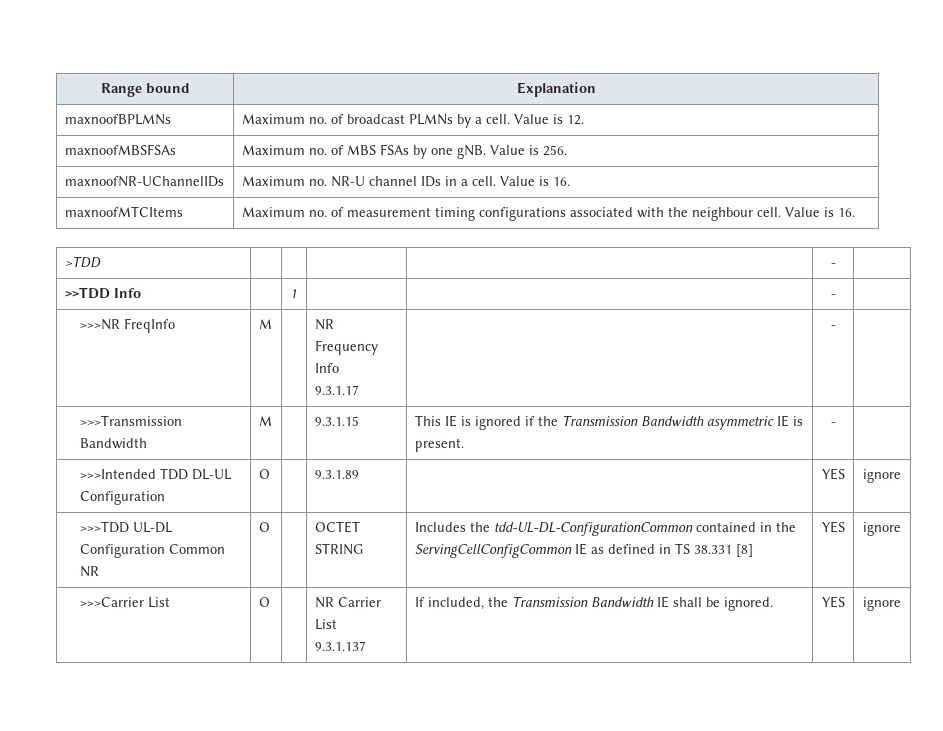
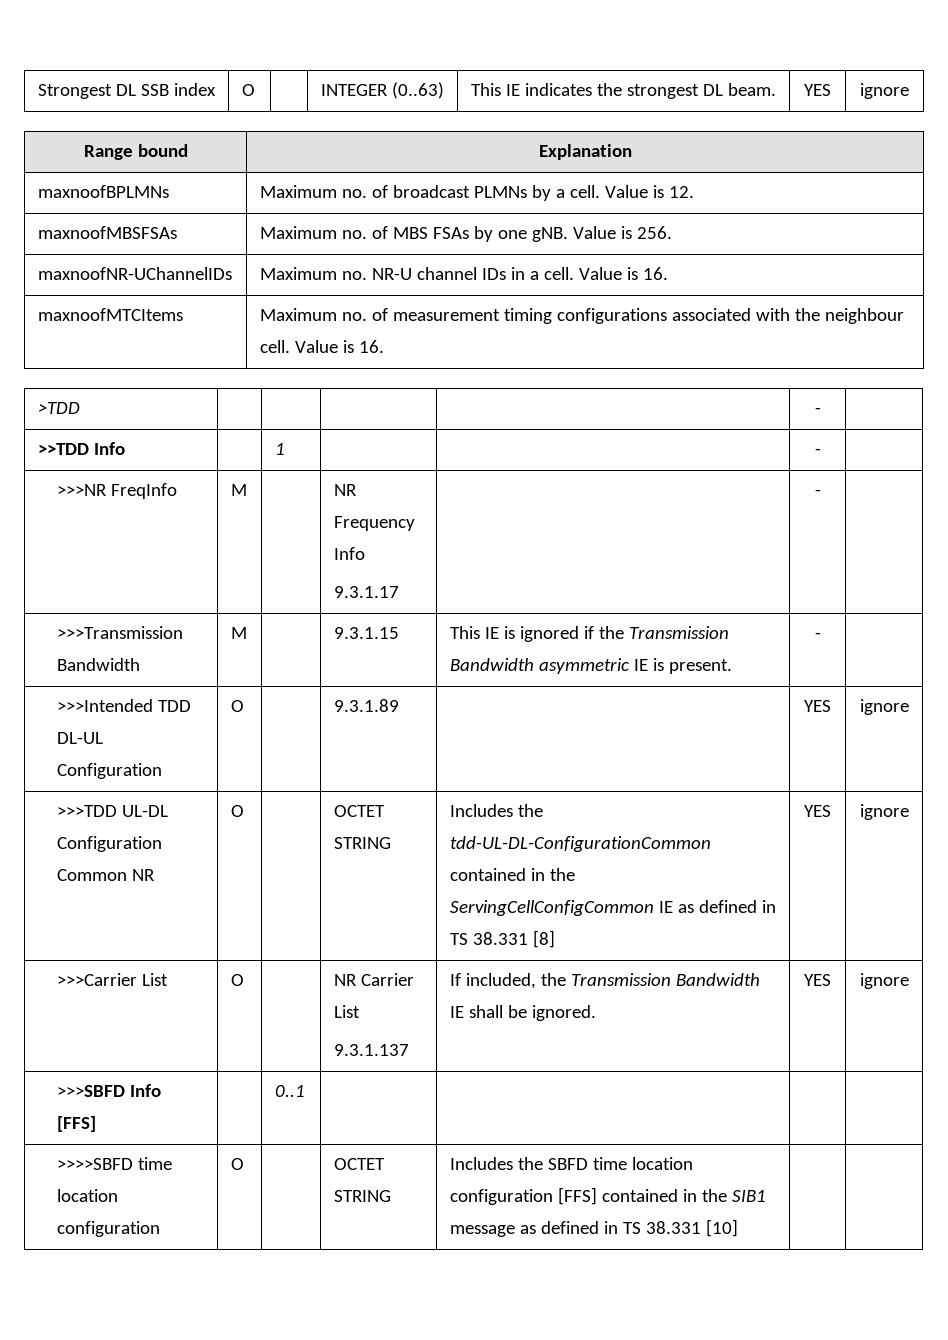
+ Strongest DL SSB index | O | | INTEGER (0..63) | This IE indicates the strongest DL beam. | YES | ignore
+ >>>SBFD Info [FFS] | | 0..1 | | | |
+ >>>>SBFD time location configuration | O | | OCTET STRING | Includes the SBFD time location configuration [FFS] contained in the SIB1 message as defined in TS 38.331 [10] | |

